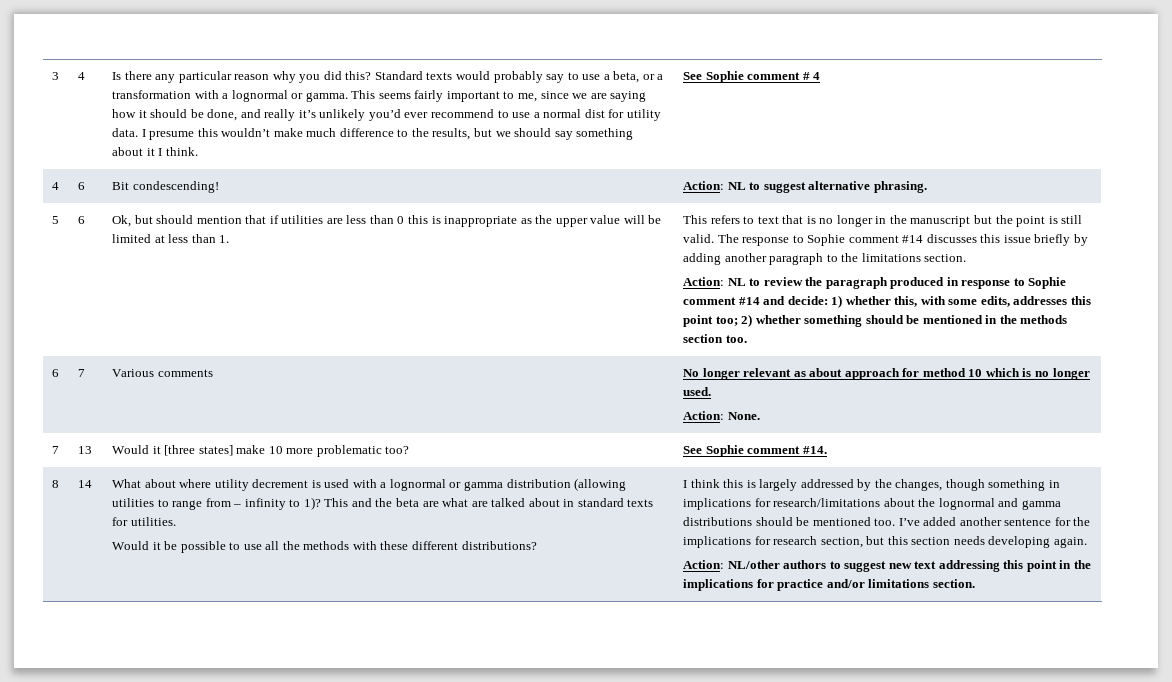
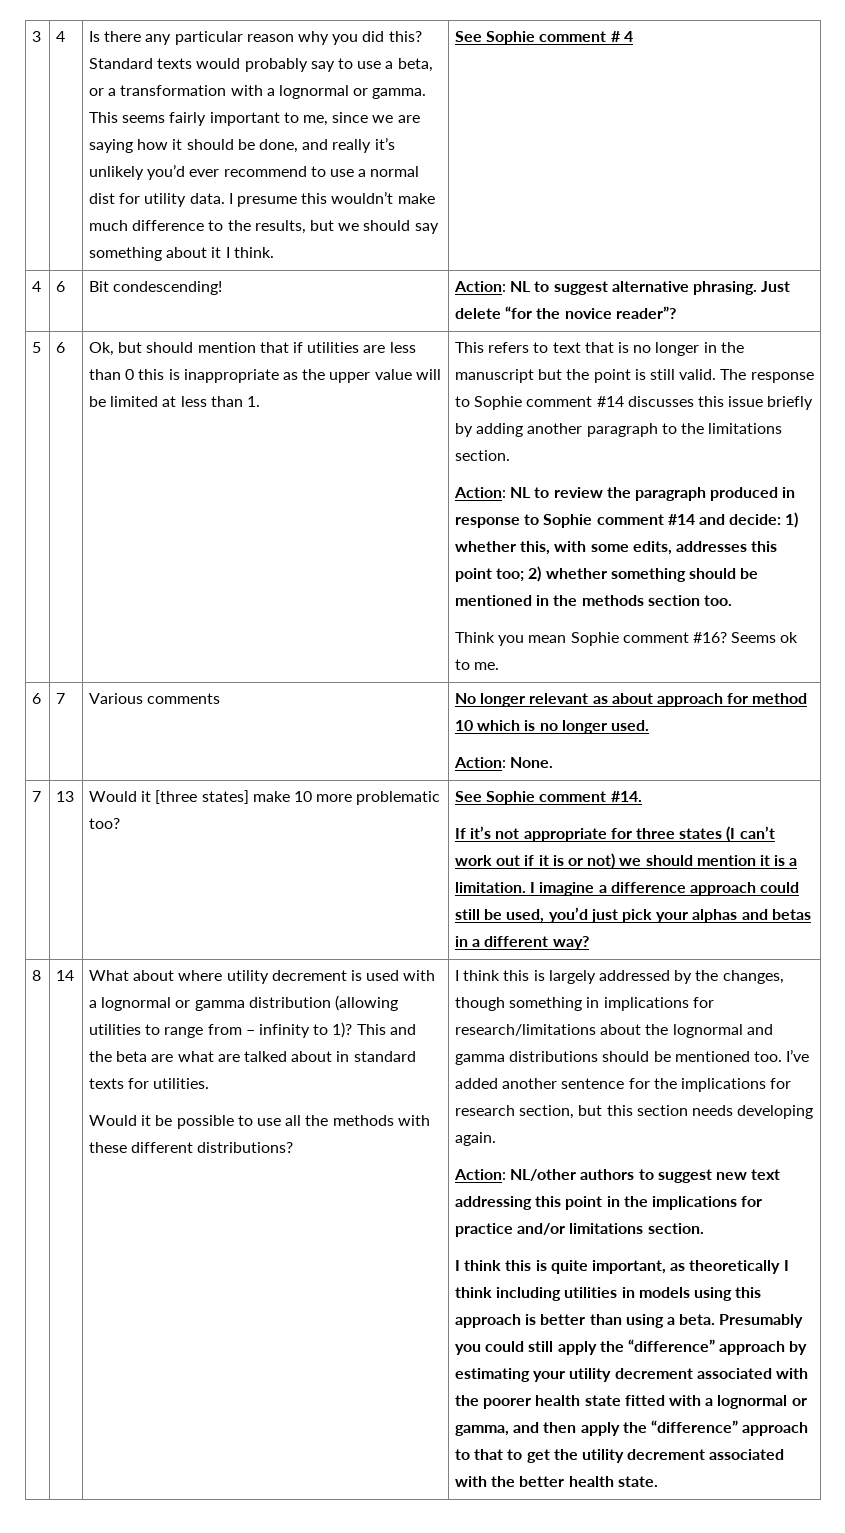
- 4 | 6 | Bit condescending! | Action: NL to suggest alternative phrasing.
+ 4 | 6 | Bit condescending! | Action: NL to suggest alternative phrasing. Just delete “for the novice reader”?
+ Think you mean Sophie comment #16? Seems ok to me.
+ If it’s not appropriate for three states (I can’t work out if it is or not) we should mention it is a limitation. I imagine a difference approach could still be used, you’d just pick your alphas and betas in a different way?
+ I think this is quite important, as theoretically I think including utilities in models using this approach is better than using a beta. Presumably you could still apply the “difference” approach by estimating your utility decrement associated with the poorer health state fitted with a lognormal or gamma, and then apply the “difference” approach to that to get the utility decrement associated with the better health state.

